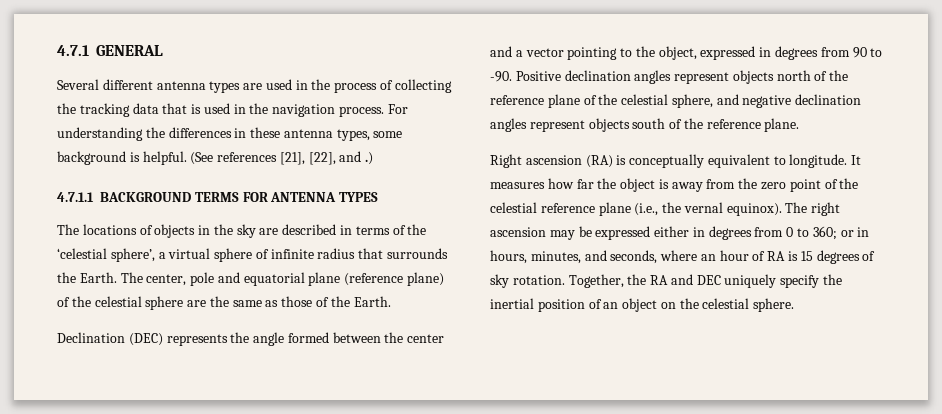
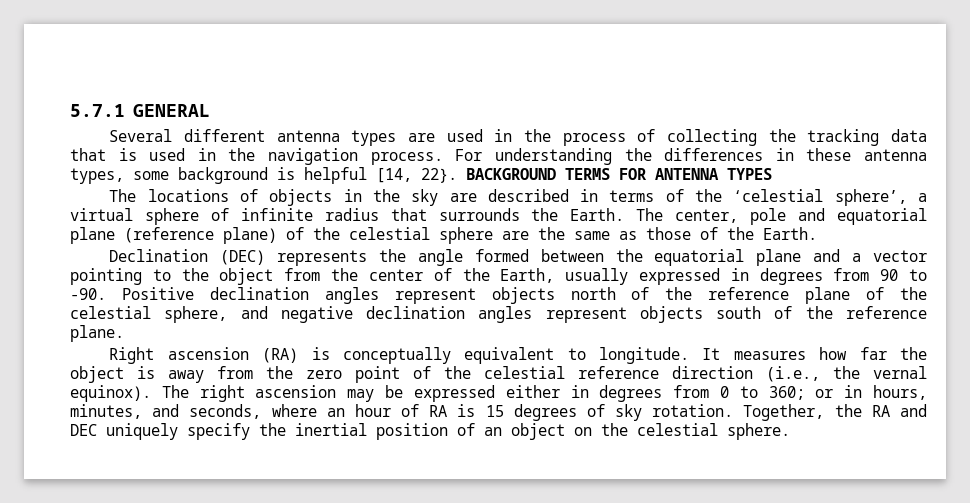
- 4.7.1 GENERAL
+ 5.7.1 GENERAL
- For understanding the differences in these antenna types, some background is helpful. (See references [21], [22], and .)
- 4.7.1.1 BACKGROUND TERMS FOR ANTENNA TYPES
+ For understanding the differences in these antenna types, some background is helpful [14, 22}. BACKGROUND TERMS FOR ANTENNA TYPES
- Declination (DEC) represents the angle formed between the center and a vector pointing to the object, expressed in degrees from 90 to -90.
+ Declination (DEC) represents the angle formed between the equatorial plane and a vector pointing to the object from the center of the Earth, usually expressed in degrees from 90 to -90.
- It measures how far the object is away from the zero point of the celestial reference plane (i.e., the vernal equinox).
+ It measures how far the object is away from the zero point of the celestial reference direction (i.e., the vernal equinox).

